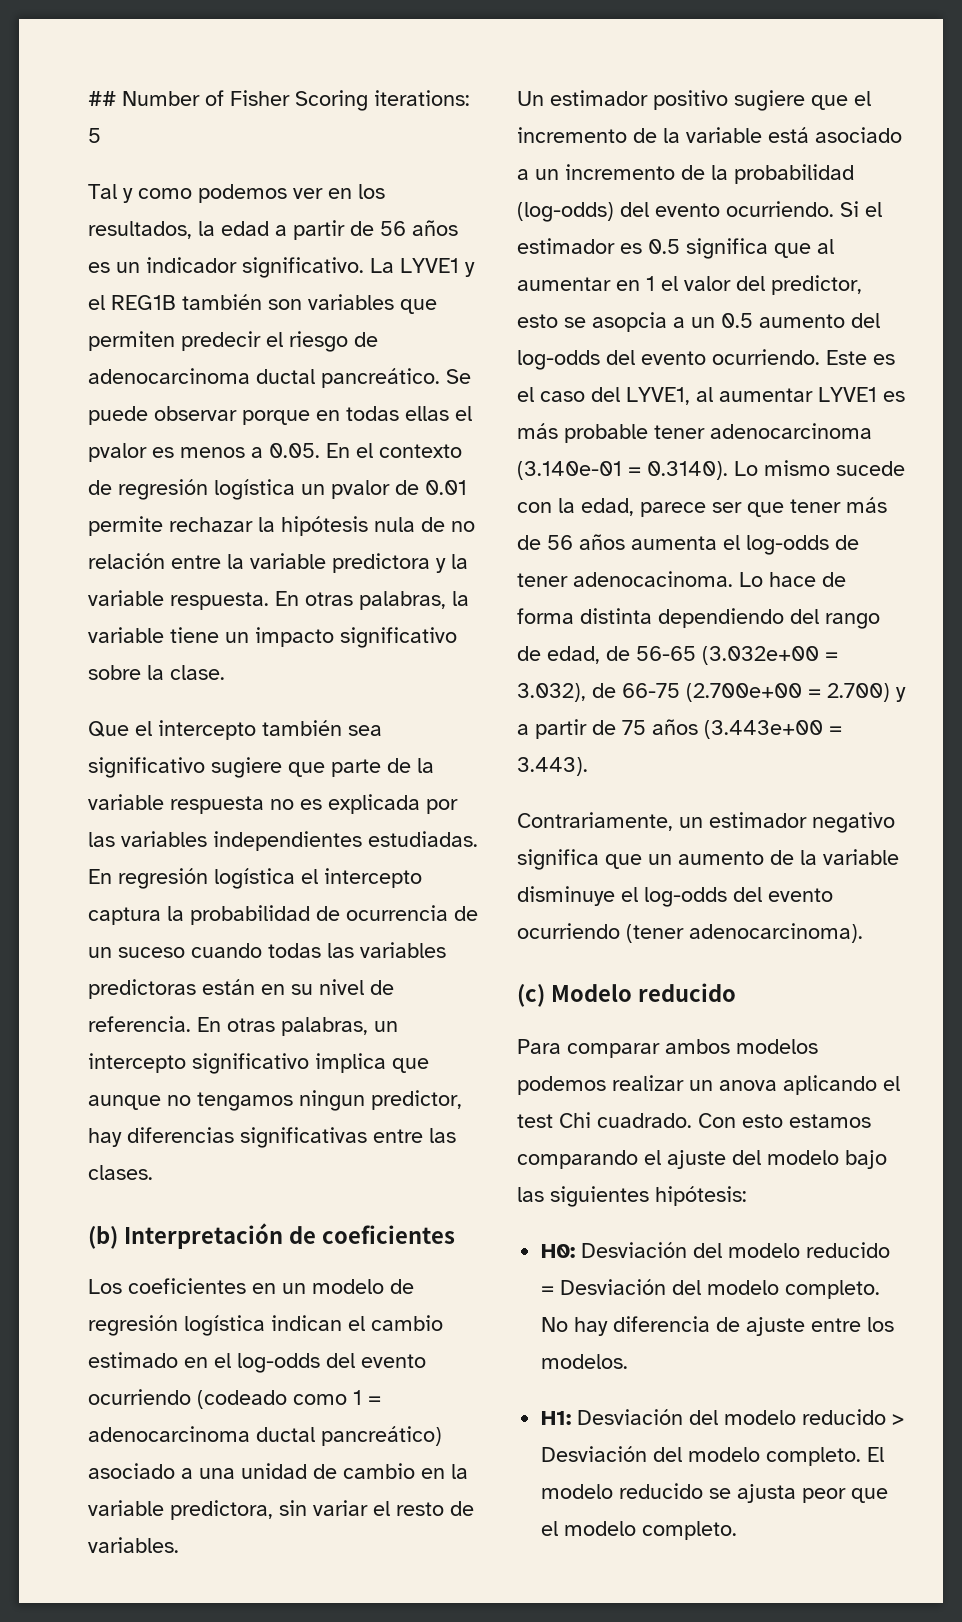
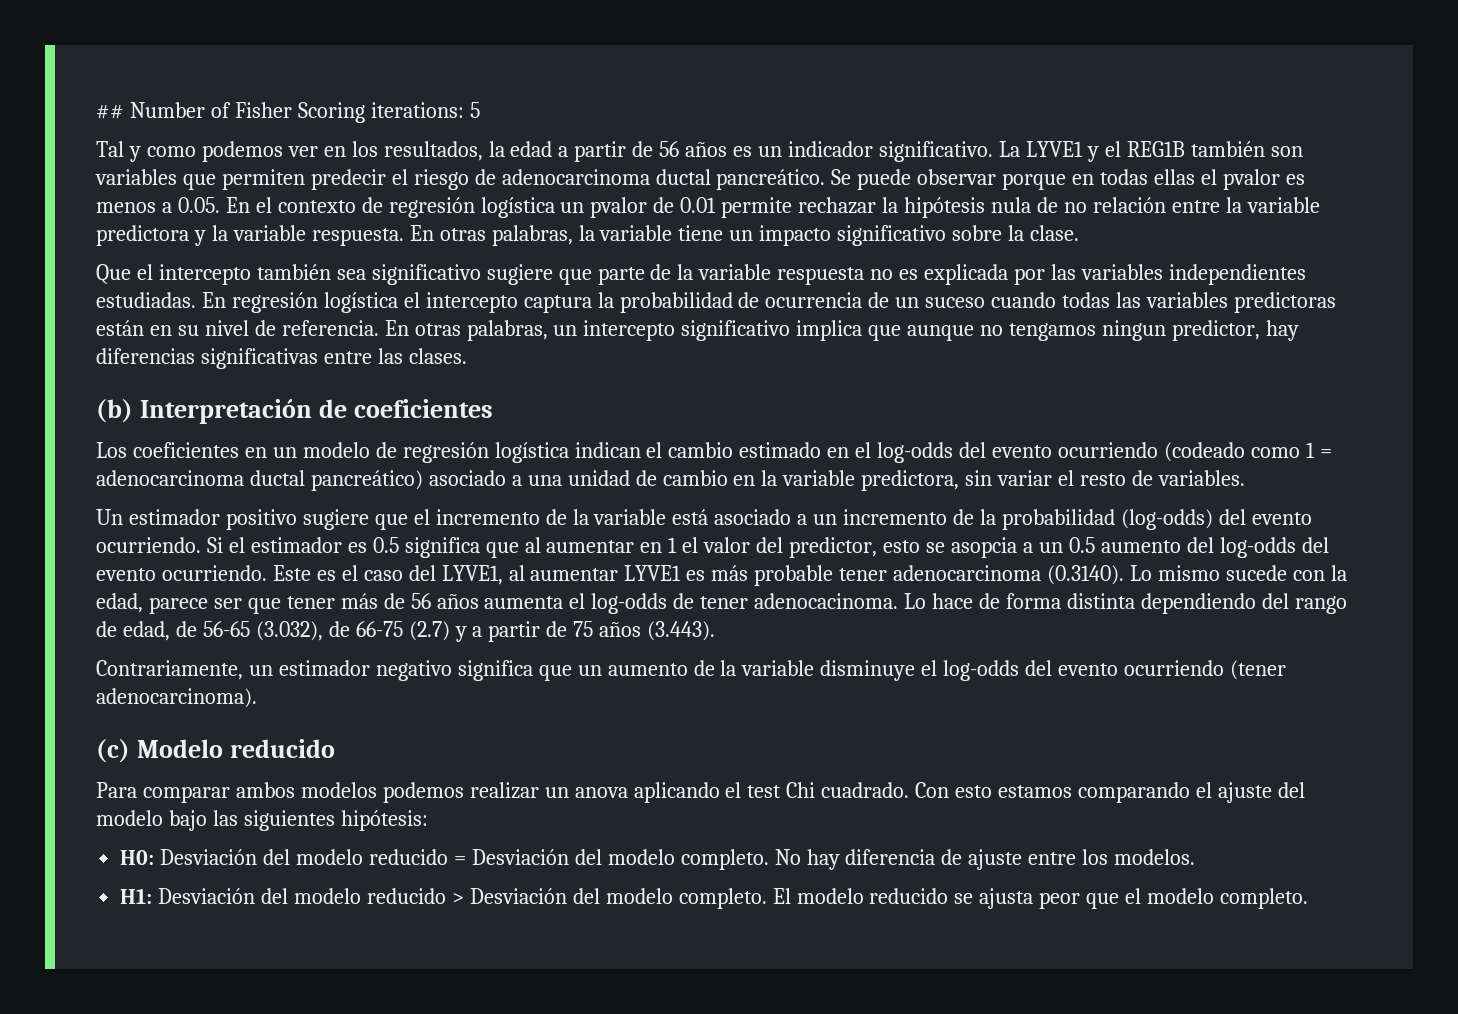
- Este es el caso del LYVE1, al aumentar LYVE1 es más probable tener adenocarcinoma (3.140e-01 = 0.3140). Lo mismo sucede con la edad, parece ser que tener más de 56 años aumenta el log-odds de tener adenocacinoma.
+ Este es el caso del LYVE1, al aumentar LYVE1 es más probable tener adenocarcinoma (0.3140). Lo mismo sucede con la edad, parece ser que tener más de 56 años aumenta el log-odds de tener adenocacinoma.
- Lo hace de forma distinta dependiendo del rango de edad, de 56-65 (3.032e+00 = 3.032), de 66-75 (2.700e+00 = 2.700) y a partir de 75 años (3.443e+00 = 3.443).
+ Lo hace de forma distinta dependiendo del rango de edad, de 56-65 (3.032), de 66-75 (2.7) y a partir de 75 años (3.443).

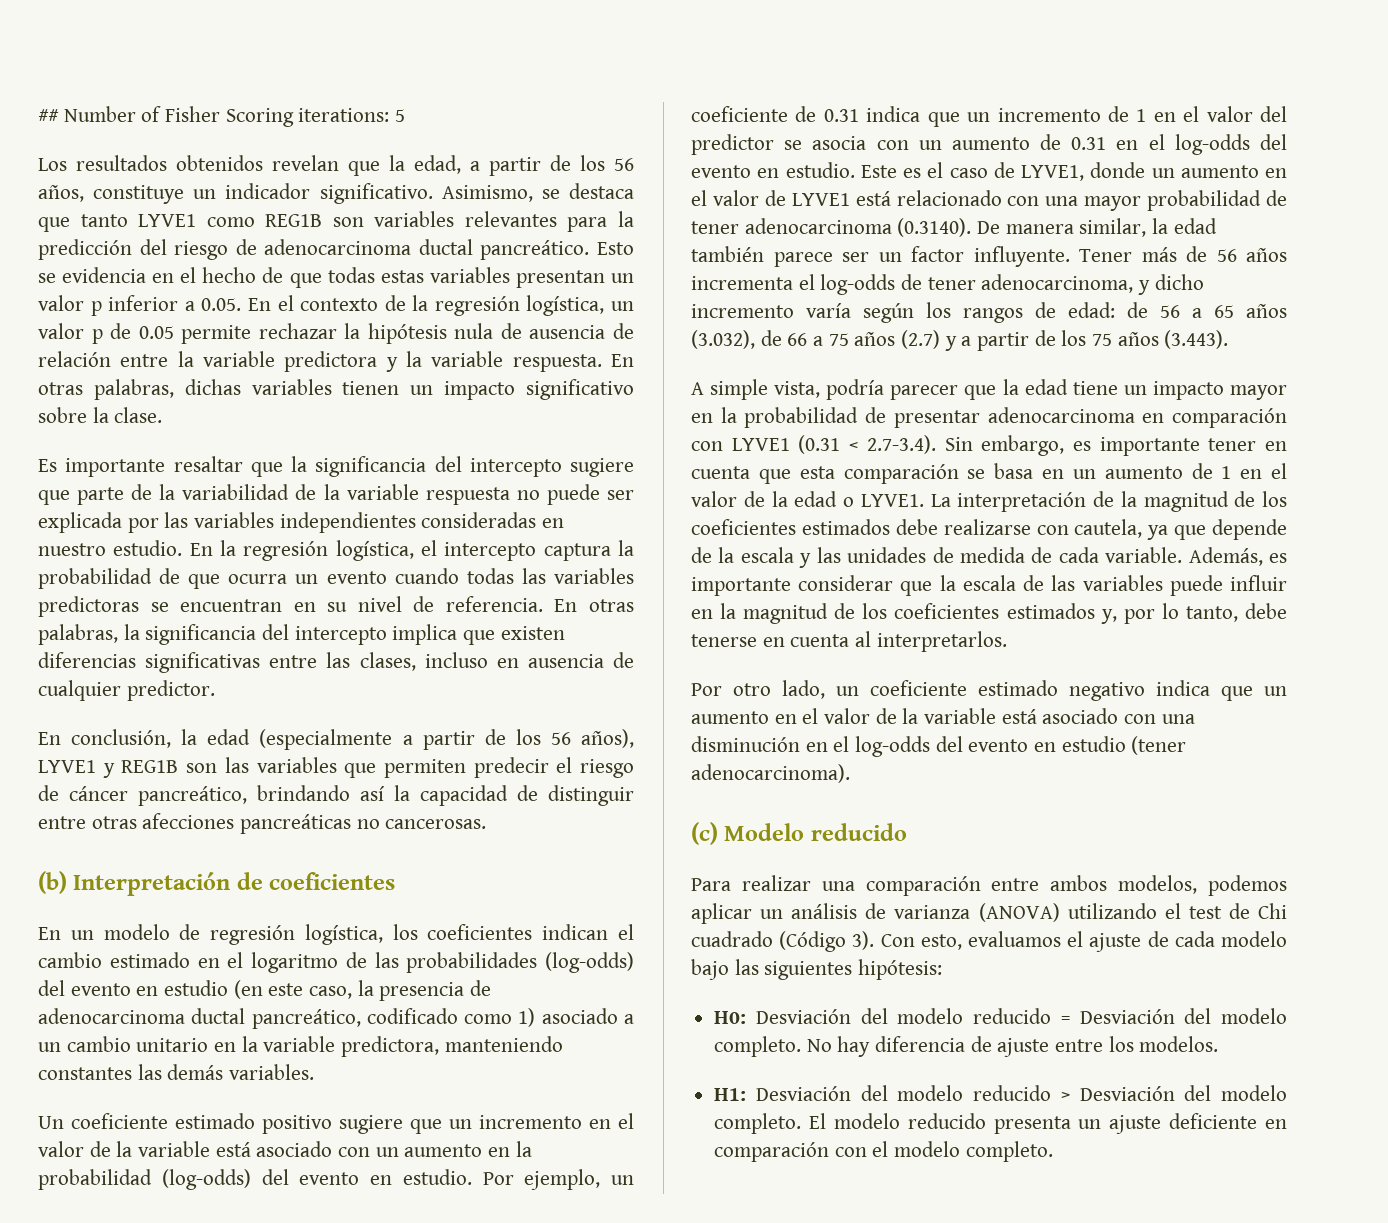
- Tal y como podemos ver en los resultados, la edad a partir de 56 años es un indicador significativo. La LYVE1 y el REG1B también son variables que permiten predecir el riesgo de adenocarcinoma ductal pancreático.
+ Los resultados obtenidos revelan que la edad, a partir de los 56 años, constituye un indicador significativo. Asimismo, se destaca que tanto LYVE1 como REG1B son variables relevantes para la predicción del riesgo de adenocarcinoma ductal pancreático.
- Se puede observar porque en todas ellas el pvalor es menos a 0.05. En el contexto de regresión logística un pvalor de 0.01 permite rechazar la hipótesis nula de no relación entre la variable predictora y la variable respuesta.
+ Esto se evidencia en el hecho de que todas estas variables presentan un valor p inferior a 0.05. En el contexto de la regresión logística, un valor p de 0.05 permite rechazar la hipótesis nula de ausencia de relación entre la variable predictora y la variable respuesta.
- En otras palabras, la variable tiene un impacto significativo sobre la clase.
+ En otras palabras, dichas variables tienen un impacto significativo sobre la clase.
- Que el intercepto también sea significativo sugiere que parte de la variable respuesta no es explicada por las variables independientes estudiadas. En regresión logística el intercepto captura la probabilidad de ocurrencia de un suceso cuando todas las variables predictoras están en su nivel de referencia.
+ Es importante resaltar que la significancia del intercepto sugiere que parte de la variabilidad de la variable respuesta no puede ser explicada por las variables independientes consideradas en nuestro estudio. En la regresión logística, el intercepto captura la probabilidad de que ocurra un evento cuando todas las variables predictoras se encuentran en su nivel de referencia.
- En otras palabras, un intercepto significativo implica que aunque no tengamos ningun predictor, hay diferencias significativas entre las clases.
+ En otras palabras, la significancia del intercepto implica que existen diferencias significativas entre las clases, incluso en ausencia de cualquier predictor.
+ En conclusión, la edad (especialmente a partir de los 56 años), LYVE1 y REG1B son las variables que permiten predecir el riesgo de cáncer pancreático, brindando así la capacidad de distinguir entre otras afecciones pancreáticas no cancerosas.
- Los coeficientes en un modelo de regresión logística indican el cambio estimado en el log-odds del evento ocurriendo (codeado como 1 = adenocarcinoma ductal pancreático) asociado a una unidad de cambio en la variable predictora, sin variar el resto de variables.
+ En un modelo de regresión logística, los coeficientes indican el cambio estimado en el logaritmo de las probabilidades (log-odds) del evento en estudio (en este caso, la presencia de adenocarcinoma ductal pancreático, codificado como 1) asociado a un cambio unitario en la variable predictora, manteniendo constantes las demás variables.
- Un estimador positivo sugiere que el incremento de la variable está asociado a un incremento de la probabilidad (log-odds) del evento ocurriendo. Si el estimador es 0.5 significa que al aumentar en 1 el valor del predictor, esto se asopcia a un 0.5 aumento del log-odds del evento ocurriendo.
+ Un coeficiente estimado positivo sugiere que un incremento en el valor de la variable está asociado con un aumento en la probabilidad (log-odds) del evento en estudio. Por ejemplo, un coeficiente de 0.31 indica que un incremento de 1 en el valor del predictor se asocia con un aumento de 0.31 en el log-odds del evento en estudio.
- Este es el caso del LYVE1, al aumentar LYVE1 es más probable tener adenocarcinoma (0.3140). Lo mismo sucede con la edad, parece ser que tener más de 56 años aumenta el log-odds de tener adenocacinoma. Lo hace de forma distinta dependiendo del rango de edad, de 56-65 (3.032), de 66-75 (2.7) y a partir de 75 años (3.443).
+ Este es el caso de LYVE1, donde un aumento en el valor de LYVE1 está relacionado con una mayor probabilidad de tener adenocarcinoma (0.3140). De manera similar, la edad también parece ser un factor influyente. Tener más de 56 años incrementa el log-odds de tener adenocarcinoma, y dicho incremento varía según los rangos de edad: de 56 a 65 años (3.032), de 66 a 75 años (2.7) y a partir de los 75 años (3.443).
- Contrariamente, un estimador negativo significa que un aumento de la variable disminuye el log-odds del evento ocurriendo (tener adenocarcinoma).
+ A simple vista, podría parecer que la edad tiene un impacto mayor en la probabilidad de presentar adenocarcinoma en comparación con LYVE1 (0.31 < 2.7-3.4). Sin embargo, es importante tener en cuenta que esta comparación se basa en un aumento de 1 en el valor de la edad o LYVE1. La interpretación de la magnitud de los coeficientes estimados debe realizarse con cautela, ya que depende de la escala y las unidades de medida de cada variable. Además, es importante considerar que la escala de las variables puede influir en la magnitud de los coeficientes estimados y, por lo tanto, debe tenerse en cuenta al interpretarlos.
+ Por otro lado, un coeficiente estimado negativo indica que un aumento en el valor de la variable está asociado con una disminución en el log-odds del evento en estudio (tener adenocarcinoma).
- Para comparar ambos modelos podemos realizar un anova aplicando el test Chi cuadrado. Con esto estamos comparando el ajuste del modelo bajo las siguientes hipótesis:
+ Para realizar una comparación entre ambos modelos, podemos aplicar un análisis de varianza (ANOVA) utilizando el test de Chi cuadrado (Código 3). Con esto, evaluamos el ajuste de cada modelo bajo las siguientes hipótesis:
- El modelo reducido se ajusta peor que el modelo completo.
+ El modelo reducido presenta un ajuste deficiente en comparación con el modelo completo.

